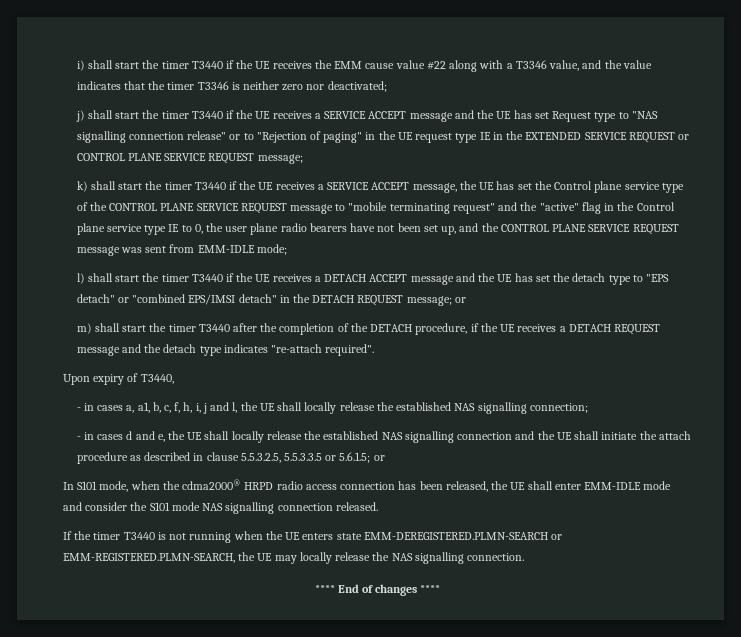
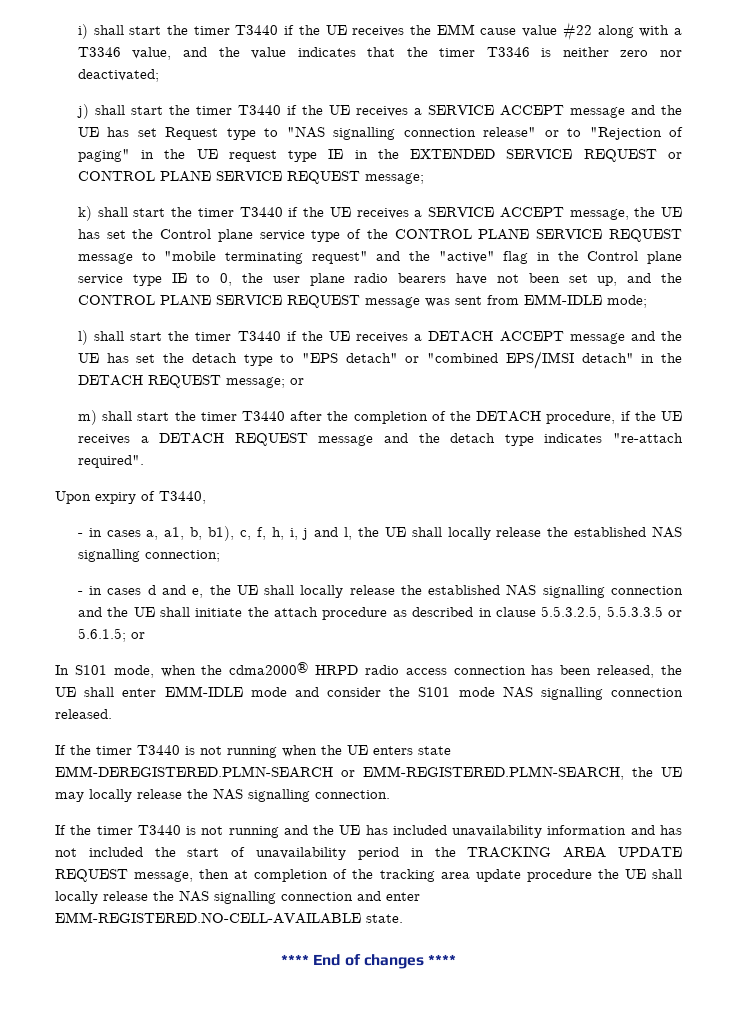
- - in cases a, a1, b, c, f, h, i, j and l, the UE shall locally release the established NAS signalling connection;
+ - in cases a, a1, b, b1), c, f, h, i, j and l, the UE shall locally release the established NAS signalling connection;
+ If the timer T3440 is not running and the UE has included unavailability information and has not included the start of unavailability period in the TRACKING AREA UPDATE REQUEST message, then at completion of the tracking area update procedure the UE shall locally release the NAS signalling connection and enter EMM-REGISTERED.NO-CELL-AVAILABLE state.

